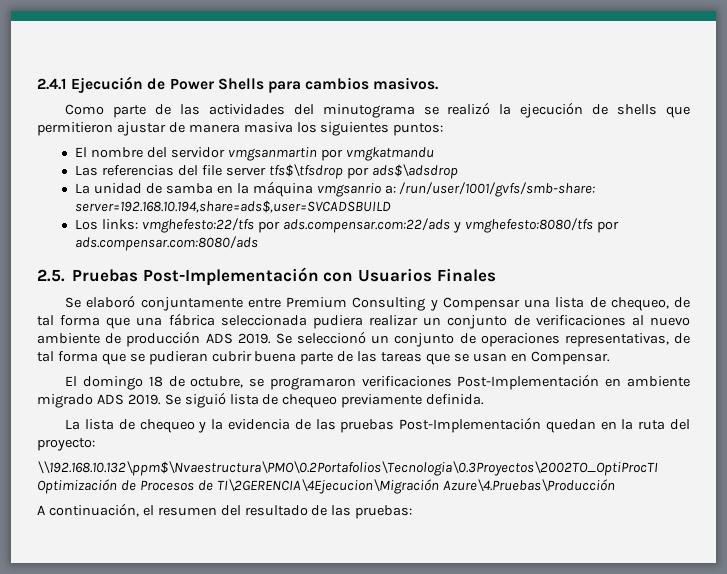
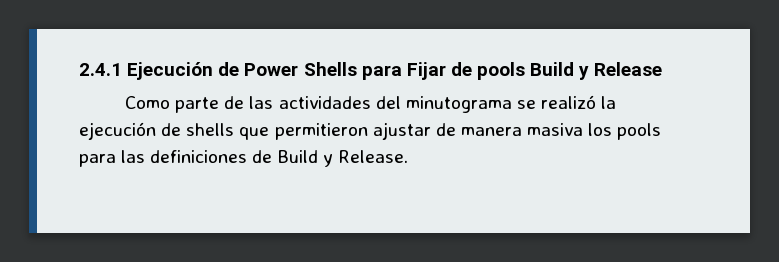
- 2.4.1 Ejecución de Power Shells para cambios masivos.
+ 2.4.1 Ejecución de Power Shells para Fijar de pools Build y Release
- Como parte de las actividades del minutograma se realizó la ejecución de shells que permitieron ajustar de manera masiva los siguientes puntos:
- El nombre del servidor vmgsanmartin por vmgkatmandu
- Las referencias del file server tfs$\tfsdrop por ads$\adsdrop
- La unidad de samba en la máquina vmgsanrio a: /run/user/1001/gvfs/smb-share: server=192.168.10.194,share=ads$,user=SVCADSBUILD
- Los links: vmghefesto:22/tfs por ads.compensar.com:22/ads y vmghefesto:8080/tfs por ads.compensar.com:8080/ads
- 2.5. Pruebas Post-Implementación con Usuarios Finales
- Se elaboró conjuntamente entre Premium Consulting y Compensar una lista de chequeo, de tal forma que una fábrica seleccionada pudiera realizar un conjunto de verificaciones al nuevo ambiente de producción ADS 2019. Se seleccionó un conjunto de operaciones representativas, de tal forma que se pudieran cubrir buena parte de las tareas que se usan en Compensar.
- El domingo 18 de octubre, se programaron verificaciones Post-Implementación en ambiente migrado ADS 2019. Se siguió lista de chequeo previamente definida.
- La lista de chequeo y la evidencia de las pruebas Post-Implementación quedan en la ruta del proyecto:
- \\192.168.10.132\ppm$\Nvaestructura\PMO\0.2Portafolios\Tecnologia\0.3Proyectos\2002TO_OptiProcTI Optimización de Procesos de TI\2GERENCIA\4Ejecucion\Migración Azure\4.Pruebas\Producción
- A continuación, el resumen del resultado de las pruebas:
+ Como parte de las actividades del minutograma se realizó la ejecución de shells que permitieron ajustar de manera masiva los pools para las definiciones de Build y Release.

